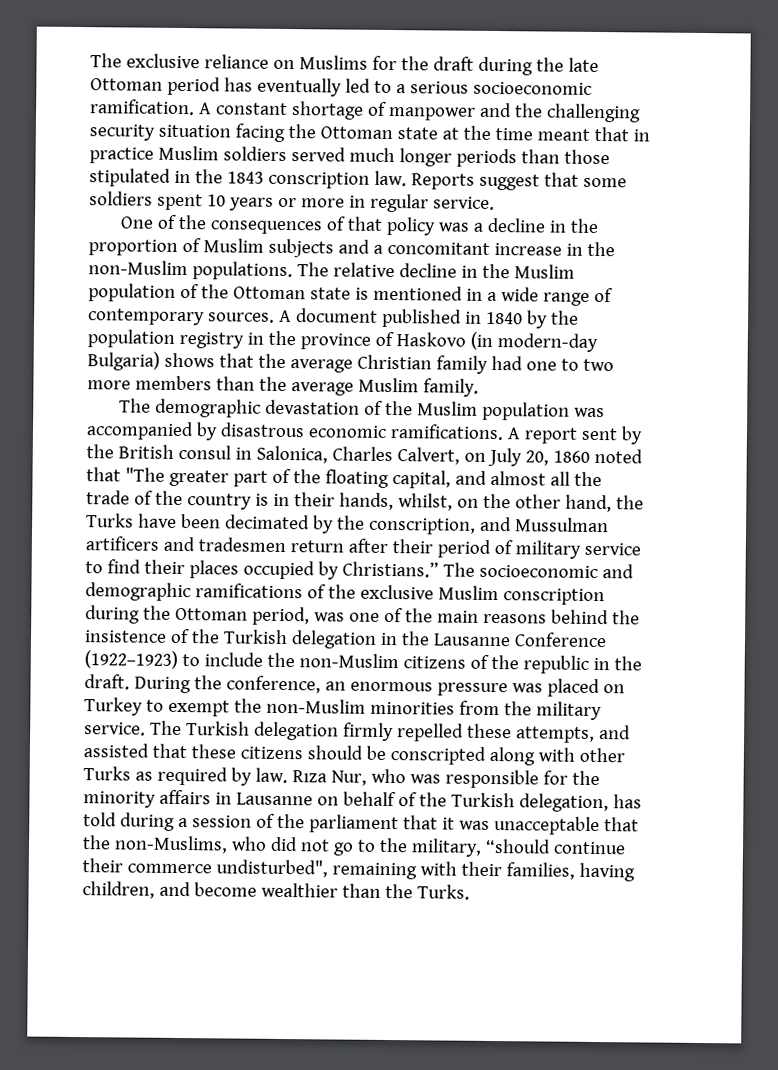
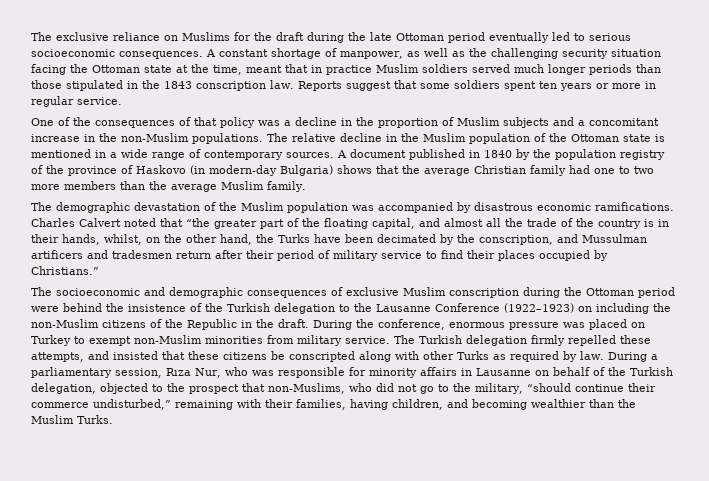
- The exclusive reliance on Muslims for the draft during the late Ottoman period has eventually led to a serious socioeconomic ramification.
+ The exclusive reliance on Muslims for the draft during the late Ottoman period eventually led to serious socioeconomic consequences.
- A constant shortage of manpower and the challenging security situation facing the Ottoman state at the time meant that in practice Muslim soldiers served much longer periods than those stipulated in the 1843 conscription law.
+ A constant shortage of manpower, as well as the challenging security situation facing the Ottoman state at the time, meant that in practice Muslim soldiers served much longer periods than those stipulated in the 1843 conscription law.
- Reports suggest that some soldiers spent 10 years or more in regular service.
+ Reports suggest that some soldiers spent ten years or more in regular service.
- A document published in 1840 by the population registry in the province of Haskovo (in modern-day Bulgaria) shows that the average Christian family had one to two more members than the average Muslim family.
+ A document published in 1840 by the population registry of the province of Haskovo (in modern-day Bulgaria) shows that the average Christian family had one to two more members than the average Muslim family.
- A report sent by the British consul in Salonica, Charles Calvert, on July 20, 1860 noted that "The greater part of the floating capital, and almost all the trade of the country is in their hands, whilst, on the other hand, the Turks have been decimated by the conscription, and Mussulman artificers and tradesmen return after their period of military service to find their places occupied by Christians.” The socioeconomic and demographic ramifications of the exclusive Muslim conscription during the Ottoman period, was one of the main reasons behind the insistence of the Turkish delegation in the Lausanne Conference (1922–1923) to include the non-Muslim citizens of the republic in the draft.
+ Charles Calvert noted that “the greater part of the floating capital, and almost all the trade of the country is in their hands, whilst, on the other hand, the Turks have been decimated by the conscription, and Mussulman artificers and tradesmen return after their period of military service to find their places occupied by Christians.”
+ The socioeconomic and demographic consequences of exclusive Muslim conscription during the Ottoman period were behind the insistence of the Turkish delegation to the Lausanne Conference (1922–1923) on including the non-Muslim citizens of the Republic in the draft.
- During the conference, an enormous pressure was placed on Turkey to exempt the non-Muslim minorities from the military service.
+ During the conference, enormous pressure was placed on Turkey to exempt non-Muslim minorities from military service.
- The Turkish delegation firmly repelled these attempts, and assisted that these citizens should be conscripted along with other Turks as required by law.
+ The Turkish delegation firmly repelled these attempts, and insisted that these citizens be conscripted along with other Turks as required by law.
- Rıza Nur, who was responsible for the minority affairs in Lausanne on behalf of the Turkish delegation, has told during a session of the parliament that it was unacceptable that the non-Muslims, who did not go to the military, “should continue their commerce undisturbed", remaining with their families, having children, and become wealthier than the Turks.
+ During a parliamentary session, Rıza Nur, who was responsible for minority affairs in Lausanne on behalf of the Turkish delegation, objected to the prospect that non-Muslims, who did not go to the military, “should continue their commerce undisturbed,” remaining with their families, having children, and becoming wealthier than the Muslim Turks.

